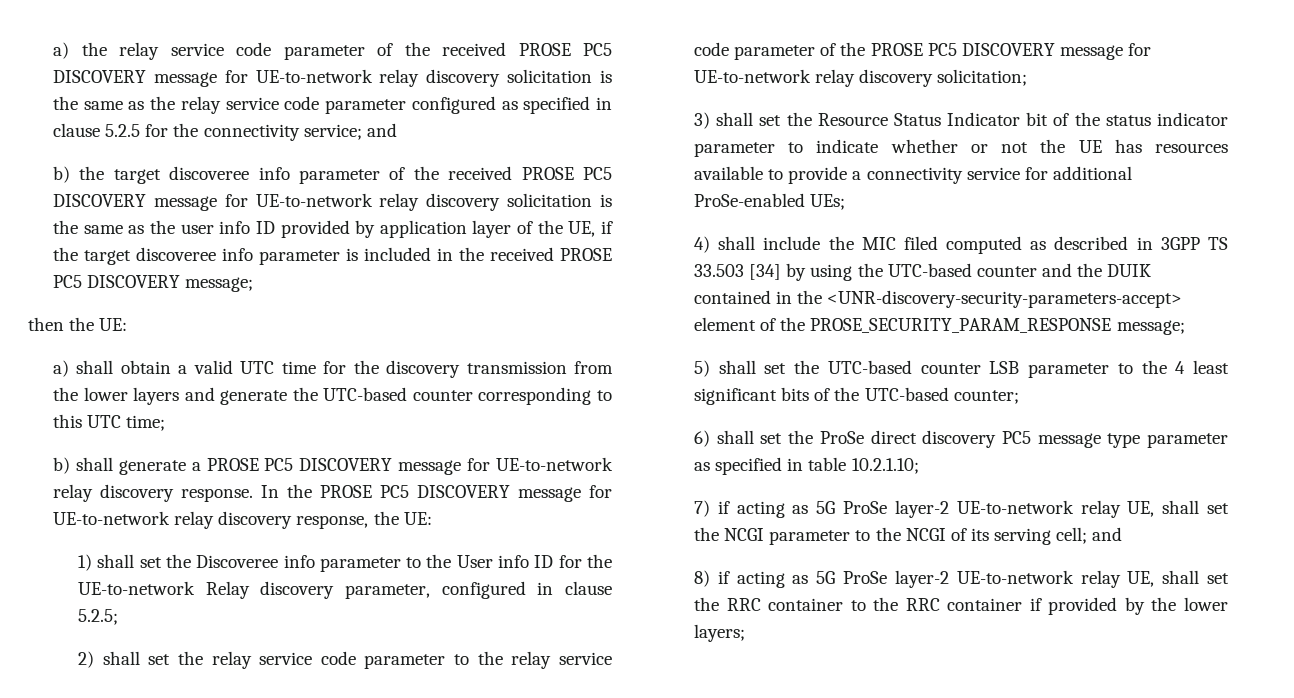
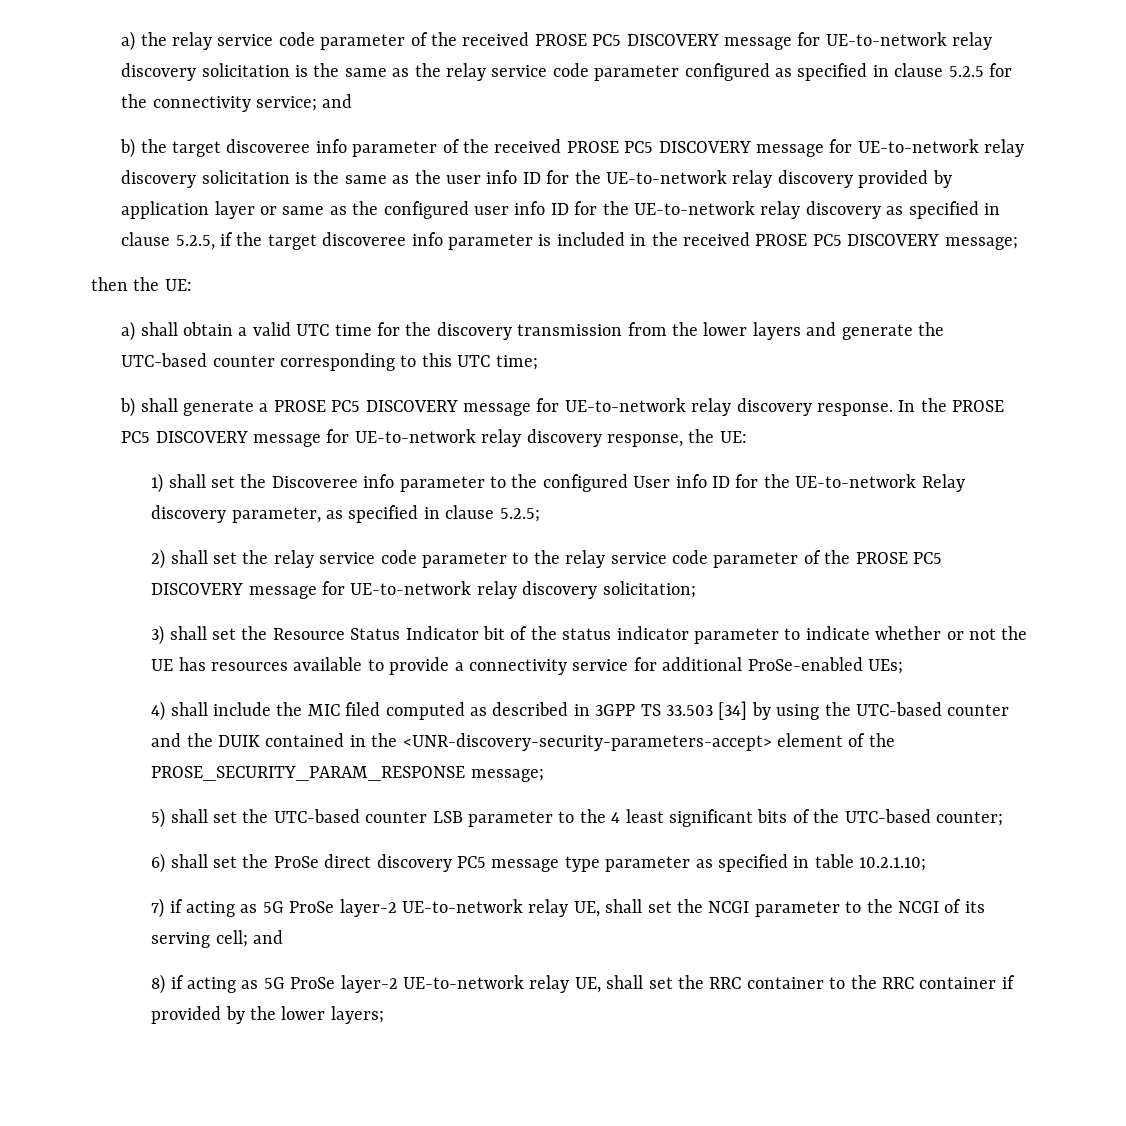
- b) the target discoveree info parameter of the received PROSE PC5 DISCOVERY message for UE-to-network relay discovery solicitation is the same as the user info ID provided by application layer of the UE, if the target discoveree info parameter is included in the received PROSE PC5 DISCOVERY message;
+ b) the target discoveree info parameter of the received PROSE PC5 DISCOVERY message for UE-to-network relay discovery solicitation is the same as the user info ID for the UE-to-network relay discovery provided by application layer or same as the configured user info ID for the UE-to-network relay discovery as specified in clause 5.2.5, if the target discoveree info parameter is included in the received PROSE PC5 DISCOVERY message;
- 1) shall set the Discoveree info parameter to the User info ID for the UE-to-network Relay discovery parameter, configured in clause 5.2.5;
+ 1) shall set the Discoveree info parameter to the configured User info ID for the UE-to-network Relay discovery parameter, as specified in clause 5.2.5;

